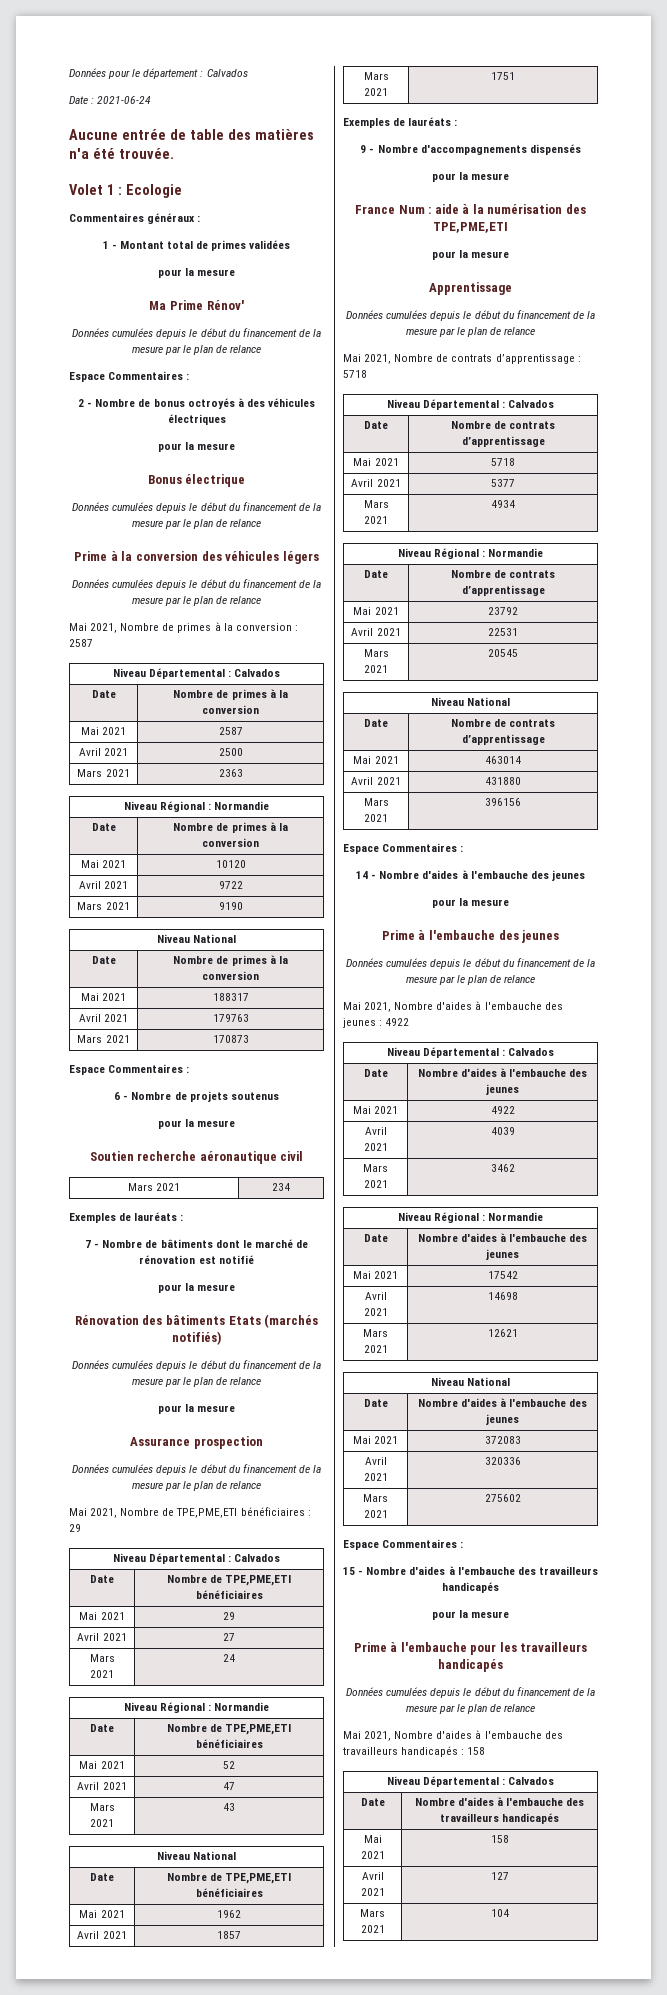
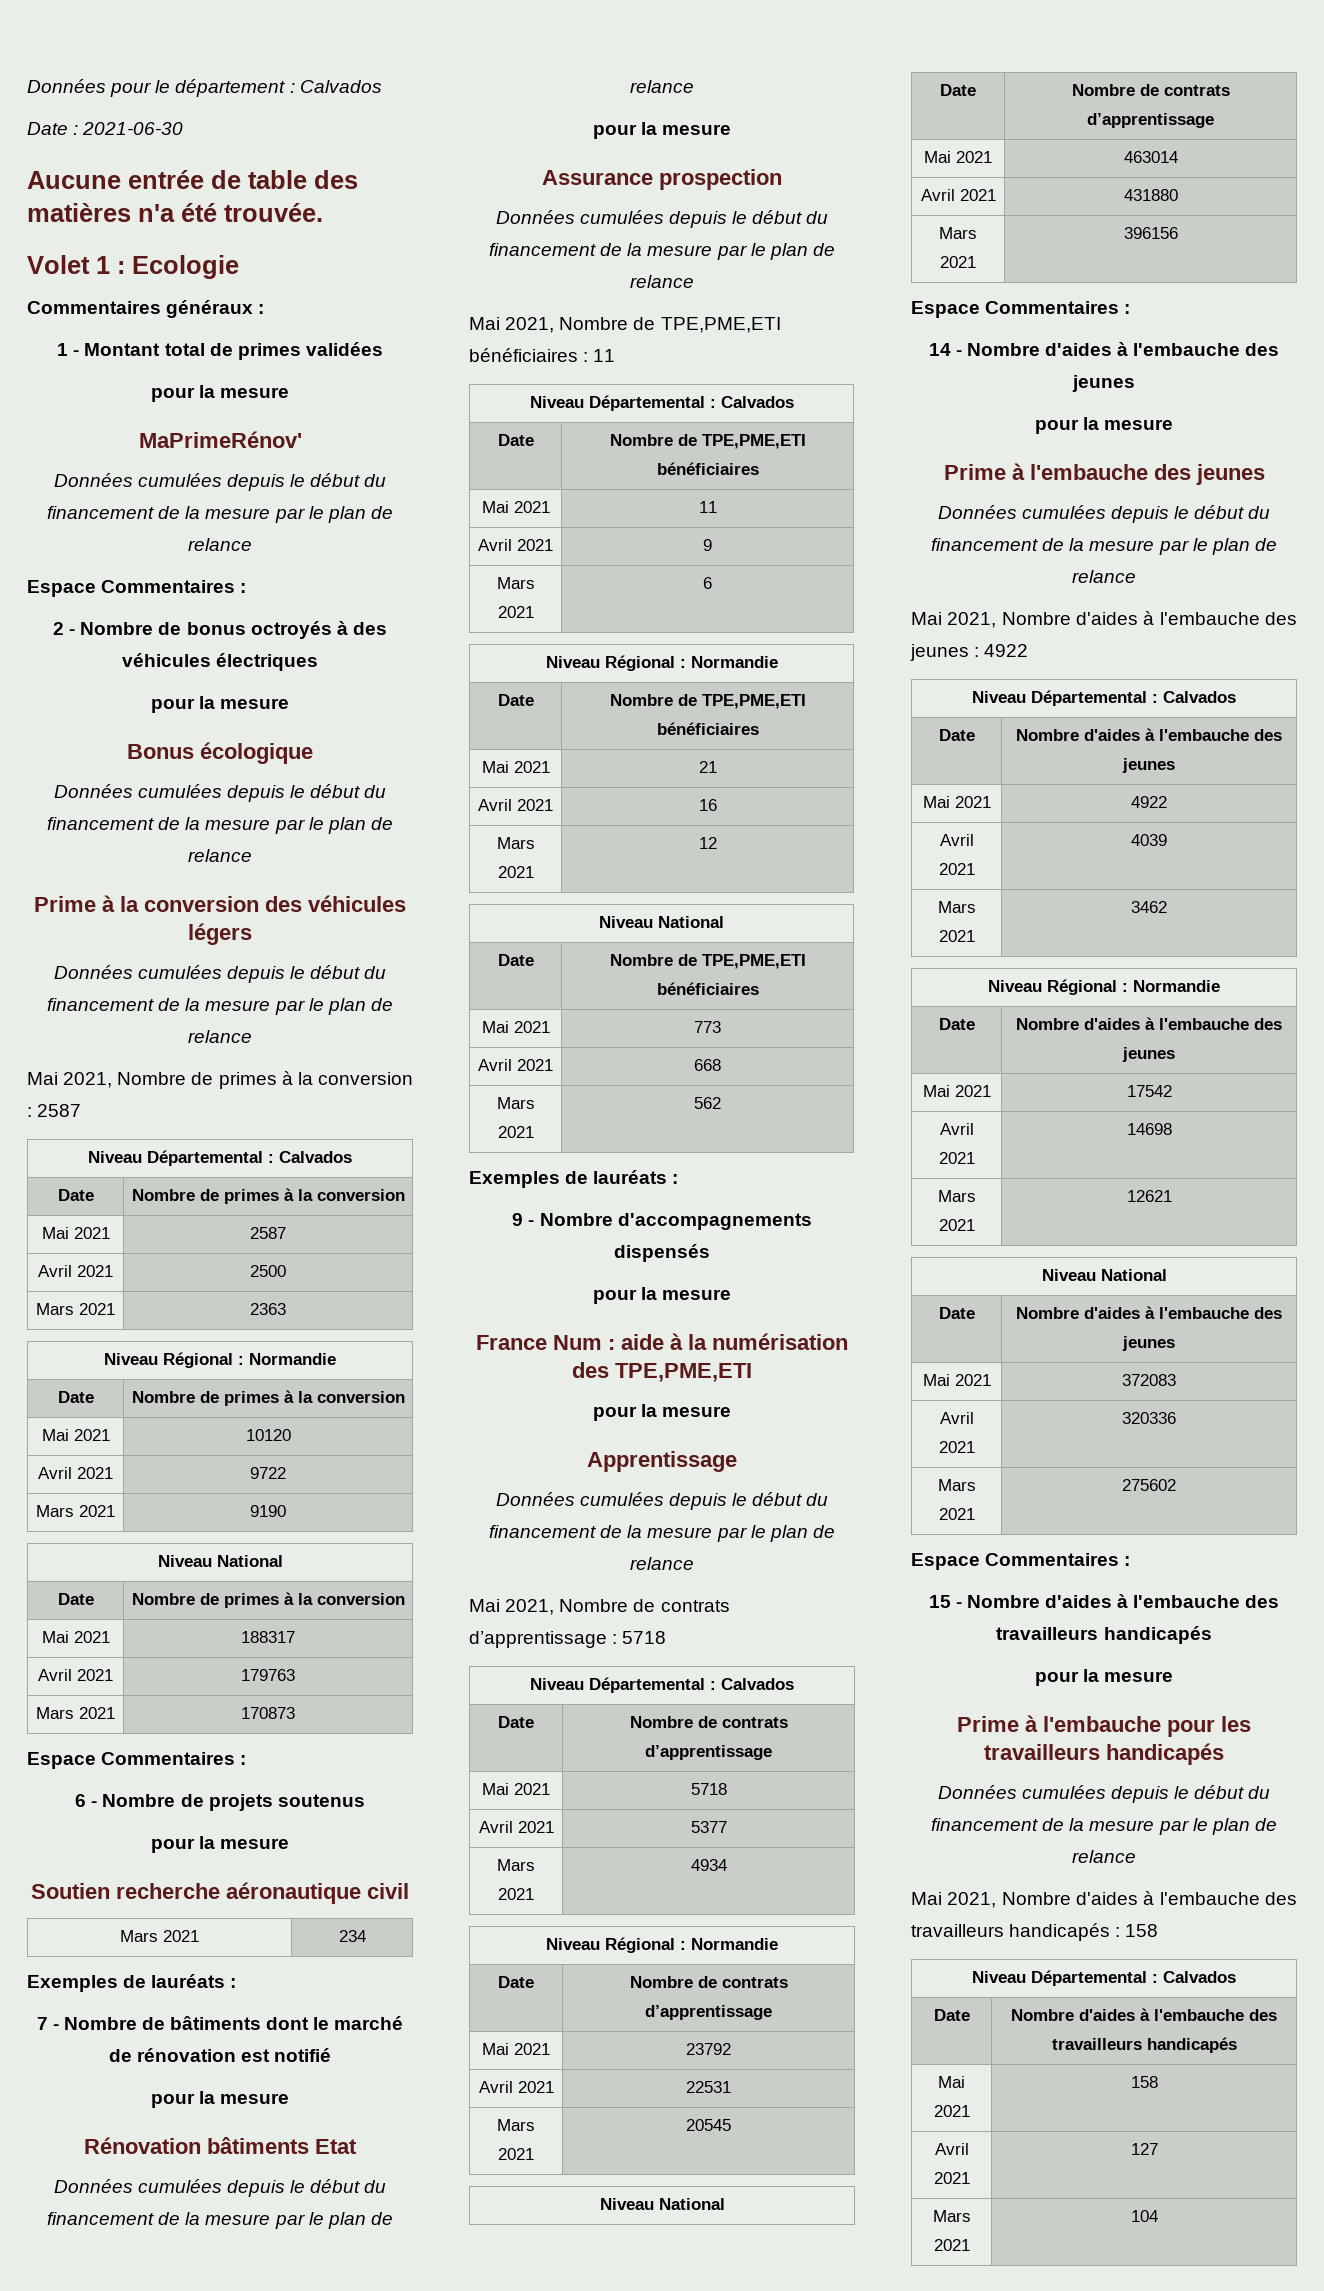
- Date : 2021-06-24
+ Date : 2021-06-30
- Ma Prime Rénov'
+ MaPrimeRénov'
- Bonus électrique
+ Bonus écologique
- Rénovation des bâtiments Etats (marchés notifiés)
+ Rénovation bâtiments Etat
- Mai 2021, Nombre de TPE,PME,ETI bénéficiaires : 29
+ Mai 2021, Nombre de TPE,PME,ETI bénéficiaires : 11
- Mai 2021 | 29
- Avril 2021 | 27
- Mars 2021 | 24
+ Mai 2021 | 11
+ Avril 2021 | 9
+ Mars 2021 | 6
- Mai 2021 | 52
- Avril 2021 | 47
- Mars 2021 | 43
+ Mai 2021 | 21
+ Avril 2021 | 16
+ Mars 2021 | 12
- Mai 2021 | 1962
- Avril 2021 | 1857
- Mars 2021 | 1751
+ Mai 2021 | 773
+ Avril 2021 | 668
+ Mars 2021 | 562

